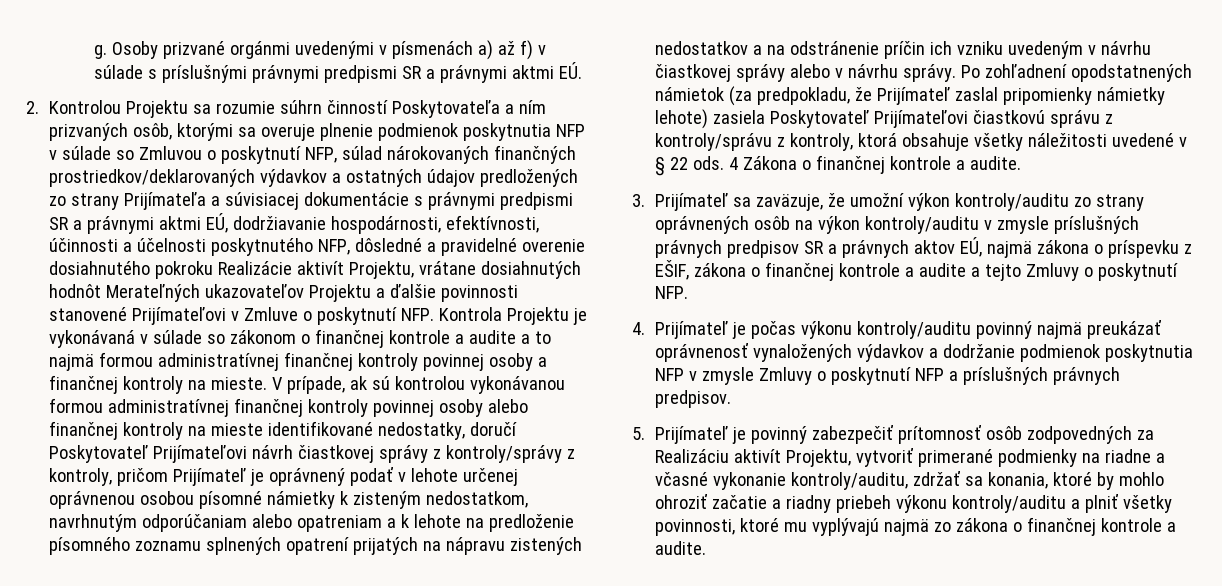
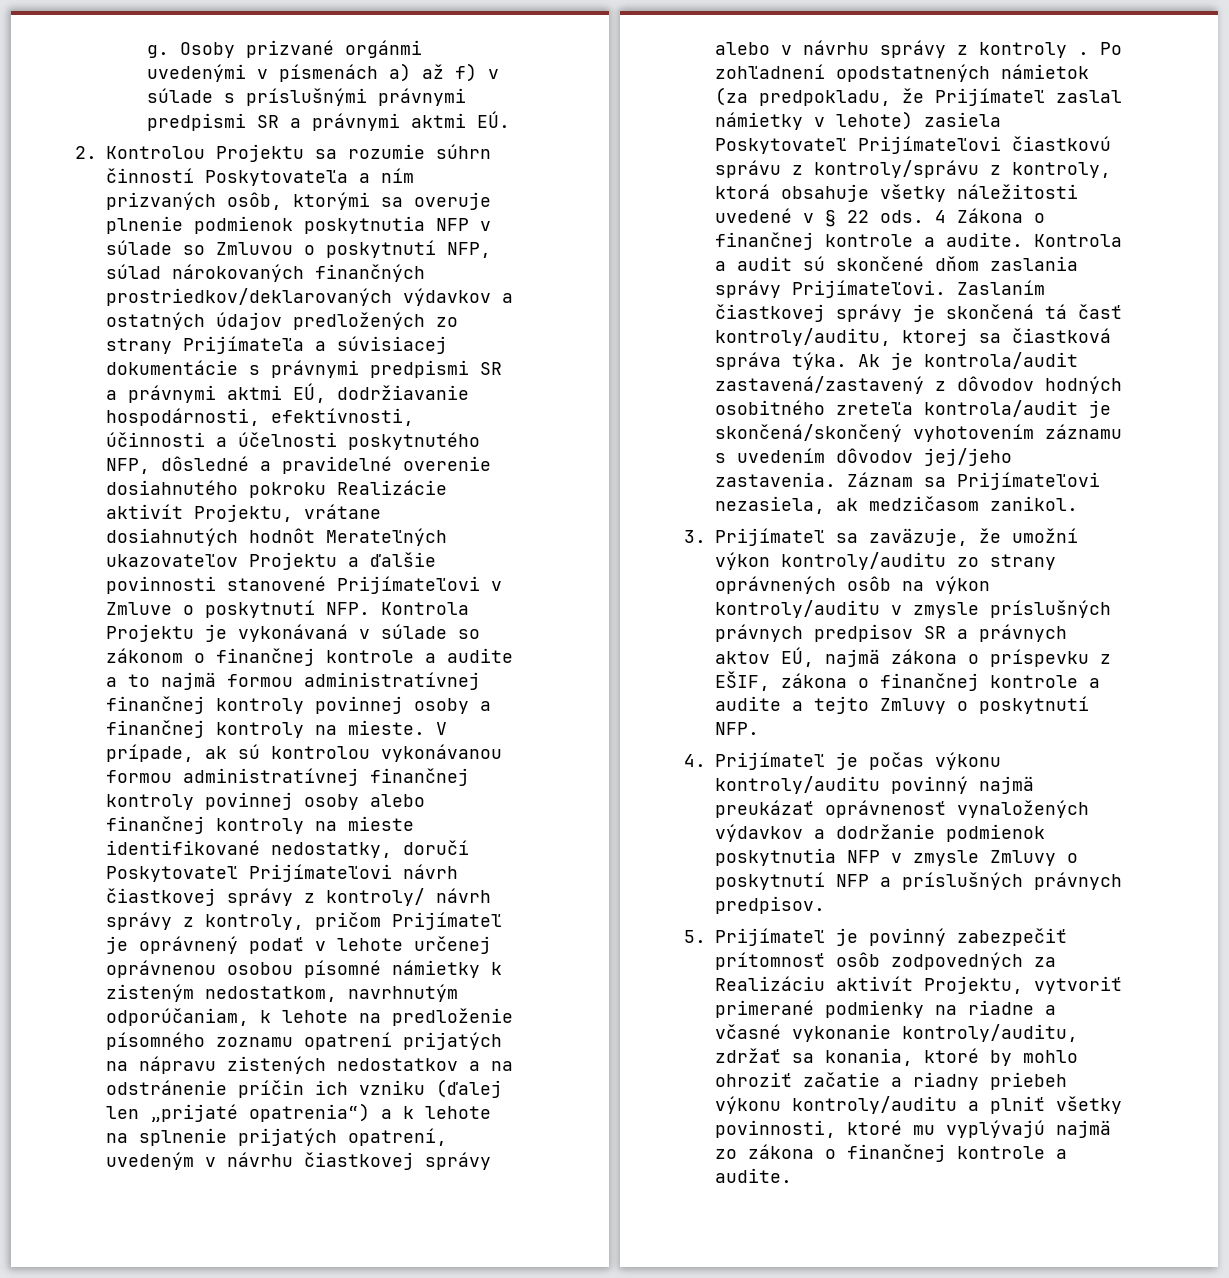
- V prípade, ak sú kontrolou vykonávanou formou administratívnej finančnej kontroly povinnej osoby alebo finančnej kontroly na mieste identifikované nedostatky, doručí Poskytovateľ Prijímateľovi návrh čiastkovej správy z kontroly/správy z kontroly, pričom Prijímateľ je oprávnený podať v lehote určenej oprávnenou osobou písomné námietky k zisteným nedostatkom, navrhnutým odporúčaniam alebo opatreniam a k lehote na predloženie písomného zoznamu splnených opatrení prijatých na nápravu zistených nedostatkov a na odstránenie príčin ich vzniku uvedeným v návrhu čiastkovej správy alebo v návrhu správy.
+ V prípade, ak sú kontrolou vykonávanou formou administratívnej finančnej kontroly povinnej osoby alebo finančnej kontroly na mieste identifikované nedostatky, doručí Poskytovateľ Prijímateľovi návrh čiastkovej správy z kontroly/ návrh správy z kontroly, pričom Prijímateľ je oprávnený podať v lehote určenej oprávnenou osobou písomné námietky k zisteným nedostatkom, navrhnutým odporúčaniam, k lehote na predloženie písomného zoznamu opatrení prijatých na nápravu zistených nedostatkov a na odstránenie príčin ich vzniku (ďalej len „prijaté opatrenia“) a k lehote na splnenie prijatých opatrení, uvedeným v návrhu čiastkovej správy alebo v návrhu správy z kontroly .
- Po zohľadnení opodstatnených námietok (za predpokladu, že Prijímateľ zaslal pripomienky námietky lehote) zasiela Poskytovateľ Prijímateľovi čiastkovú správu z kontroly/správu z kontroly, ktorá obsahuje všetky náležitosti uvedené v § 22 ods.
+ Po zohľadnení opodstatnených námietok (za predpokladu, že Prijímateľ zaslal námietky v lehote) zasiela Poskytovateľ Prijímateľovi čiastkovú správu z kontroly/správu z kontroly, ktorá obsahuje všetky náležitosti uvedené v § 22 ods.
+ Kontrola a audit sú skončené dňom zaslania správy Prijímateľovi. Zaslaním čiastkovej správy je skončená tá časť kontroly/auditu, ktorej sa čiastková správa týka. Ak je kontrola/audit zastavená/zastavený z dôvodov hodných osobitného zreteľa kontrola/audit je skončená/skončený vyhotovením záznamu s uvedením dôvodov jej/jeho zastavenia. Záznam sa Prijímateľovi nezasiela, ak medzičasom zanikol.

